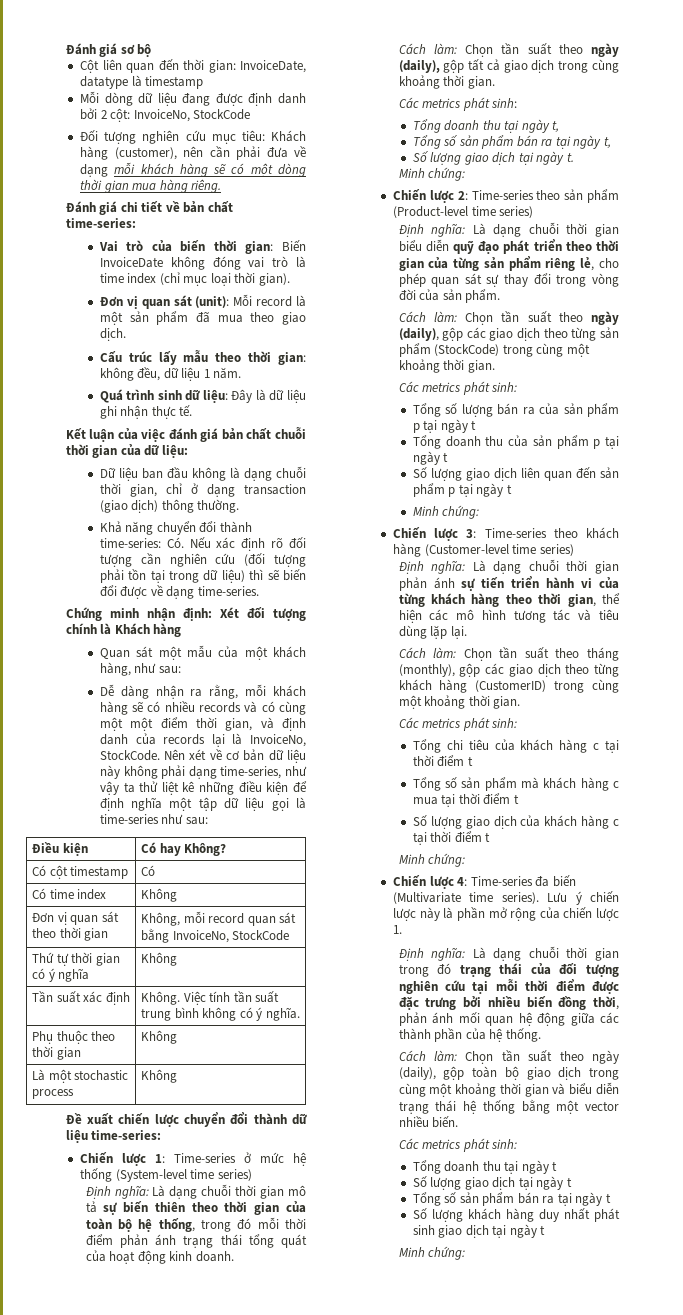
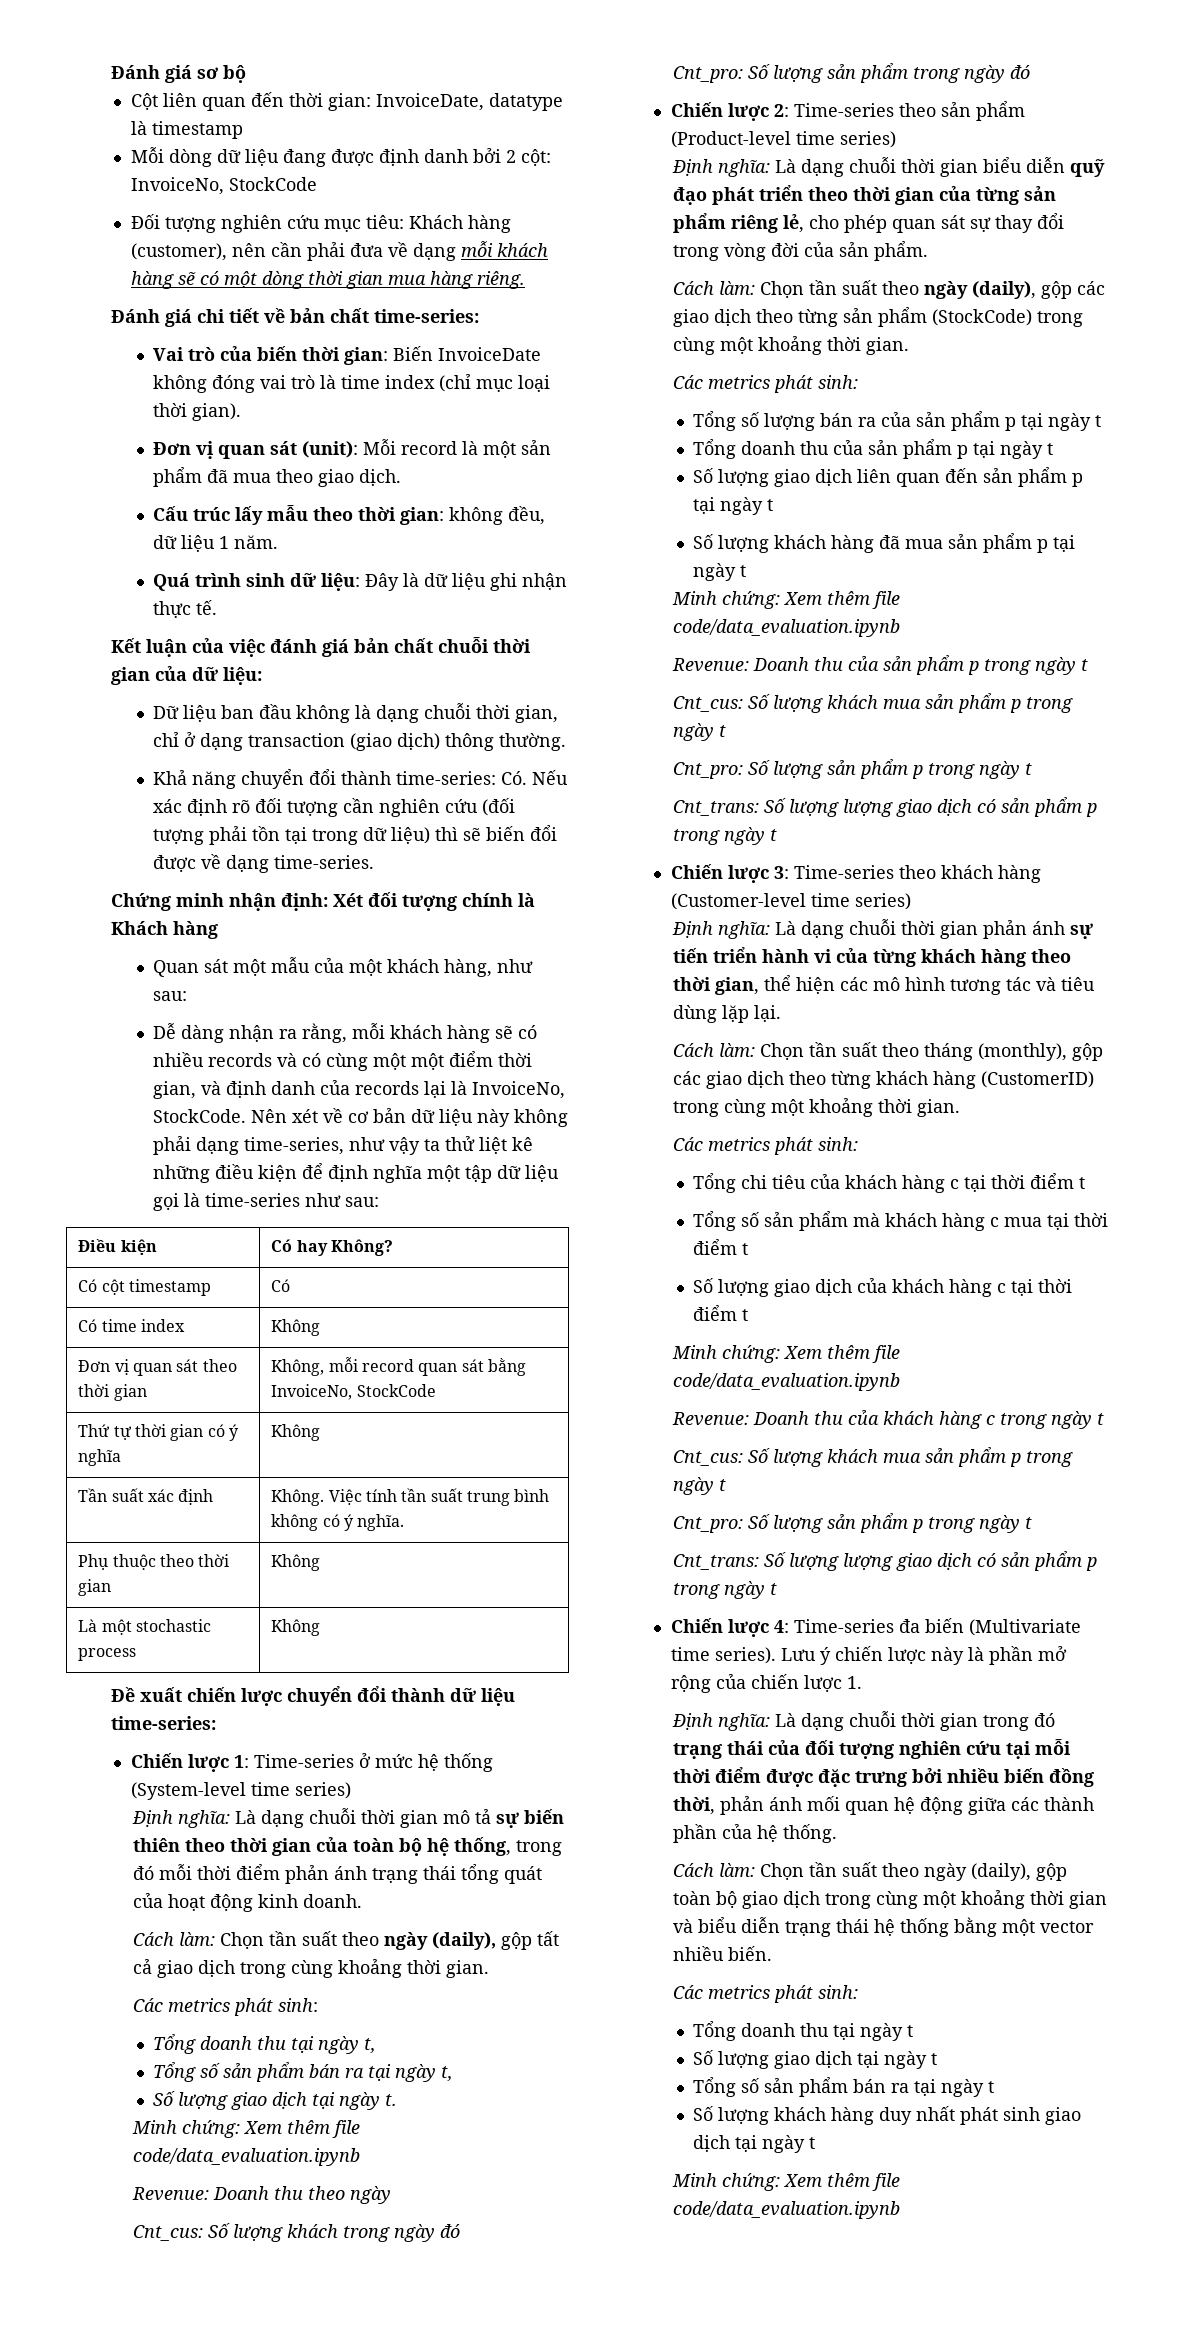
  Số lượng giao dịch tại ngày t.
- Minh chứng:
+ Minh chứng: Xem thêm file code/data_evaluation.ipynb
+ Revenue: Doanh thu theo ngày
+ Cnt_cus: Số lượng khách trong ngày đó
+ Cnt_pro: Số lượng sản phẩm trong ngày đó
  Số lượng giao dịch liên quan đến sản phẩm p tại ngày t
- Minh chứng:
+ Số lượng khách hàng đã mua sản phẩm p tại ngày t
+ Minh chứng: Xem thêm file code/data_evaluation.ipynb
+ Revenue: Doanh thu của sản phẩm p trong ngày t
+ Cnt_cus: Số lượng khách mua sản phẩm p trong ngày t
+ Cnt_pro: Số lượng sản phẩm p trong ngày t
+ Cnt_trans: Số lượng lượng giao dịch có sản phẩm p trong ngày t
  Số lượng giao dịch của khách hàng c tại thời điểm t
- Minh chứng:
+ Minh chứng: Xem thêm file code/data_evaluation.ipynb
+ Revenue: Doanh thu của khách hàng c trong ngày t
+ Cnt_cus: Số lượng khách mua sản phẩm p trong ngày t
+ Cnt_pro: Số lượng sản phẩm p trong ngày t
+ Cnt_trans: Số lượng lượng giao dịch có sản phẩm p trong ngày t
  Số lượng khách hàng duy nhất phát sinh giao dịch tại ngày t
- Minh chứng:
+ Minh chứng: Xem thêm file code/data_evaluation.ipynb

